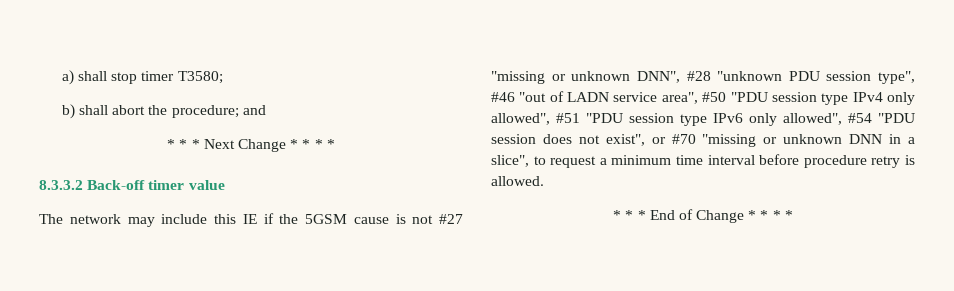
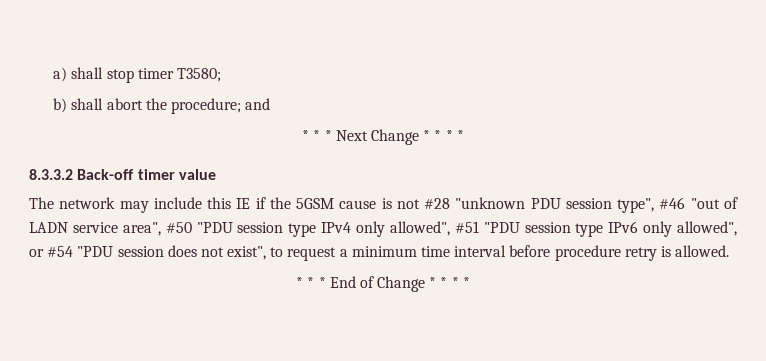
- The network may include this IE if the 5GSM cause is not #27 "missing or unknown DNN", #28 "unknown PDU session type", #46 "out of LADN service area", #50 "PDU session type IPv4 only allowed", #51 "PDU session type IPv6 only allowed", #54 "PDU session does not exist", or #70 "missing or unknown DNN in a slice", to request a minimum time interval before procedure retry is allowed.
+ The network may include this IE if the 5GSM cause is not #28 "unknown PDU session type", #46 "out of LADN service area", #50 "PDU session type IPv4 only allowed", #51 "PDU session type IPv6 only allowed", or #54 "PDU session does not exist", to request a minimum time interval before procedure retry is allowed.

